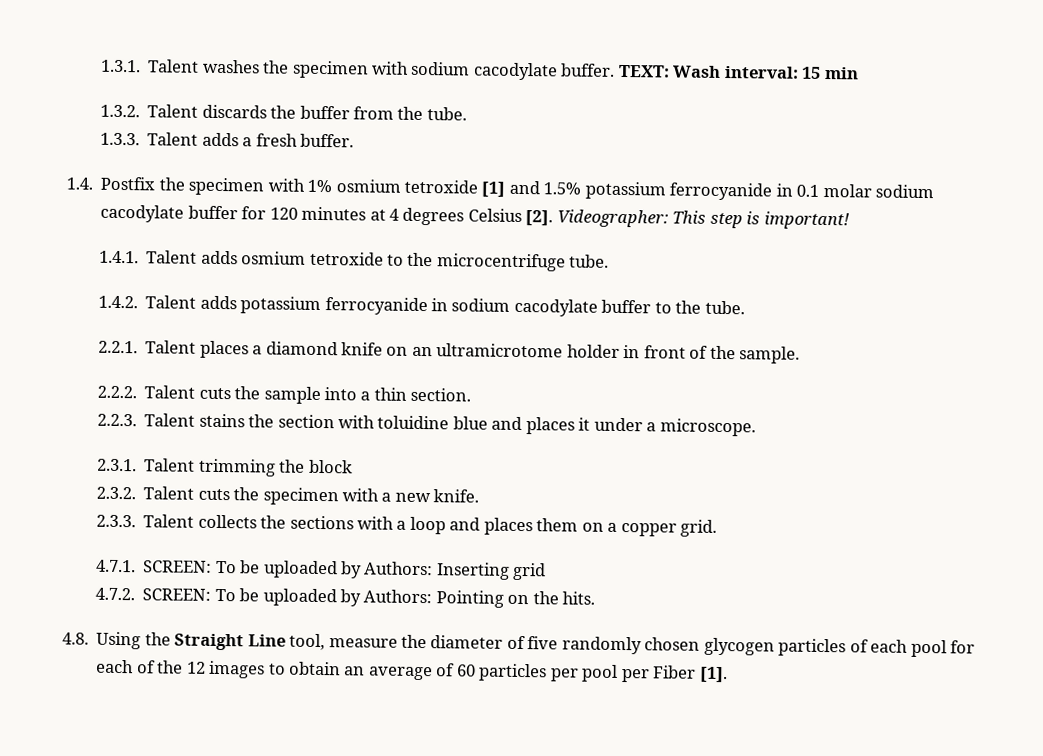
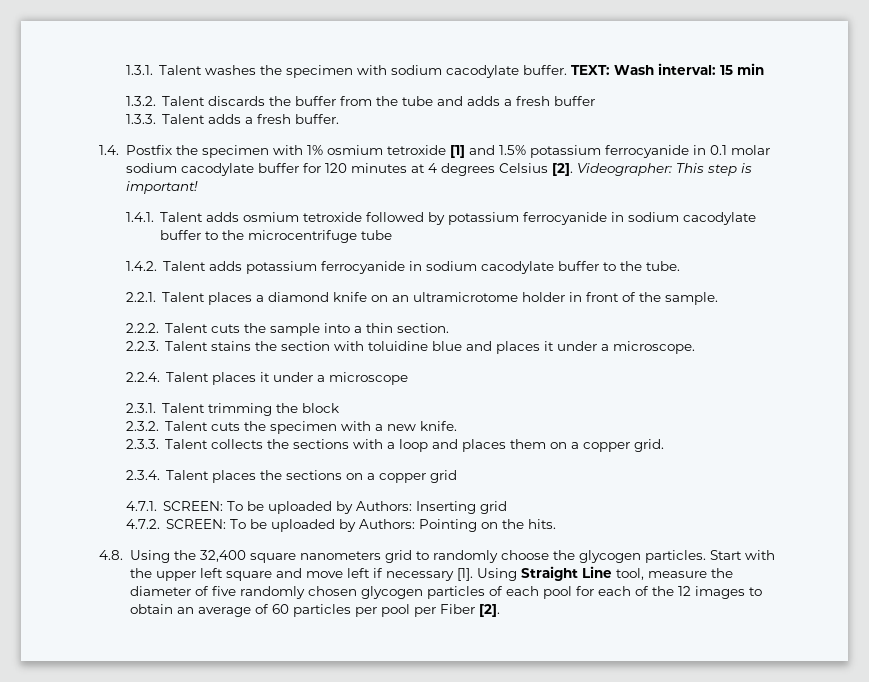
- 1.3.2. Talent discards the buffer from the tube.
+ 1.3.2. Talent discards the buffer from the tube and adds a fresh buffer
- 1.4.1. Talent adds osmium tetroxide to the microcentrifuge tube.
+ 1.4.1. Talent adds osmium tetroxide followed by potassium ferrocyanide in sodium cacodylate buffer to the microcentrifuge tube
+ 2.2.4. Talent places it under a microscope
+ 2.3.4. Talent places the sections on a copper grid
- 4.8. Using the Straight Line tool, measure the diameter of five randomly chosen glycogen particles of each pool for each of the 12 images to obtain an average of 60 particles per pool per Fiber [1].
+ 4.8. Using the 32,400 square nanometers grid to randomly choose the glycogen particles. Start with the upper left square and move left if necessary [1]. Using Straight Line tool, measure the diameter of five randomly chosen glycogen particles of each pool for each of the 12 images to obtain an average of 60 particles per pool per Fiber [2].

